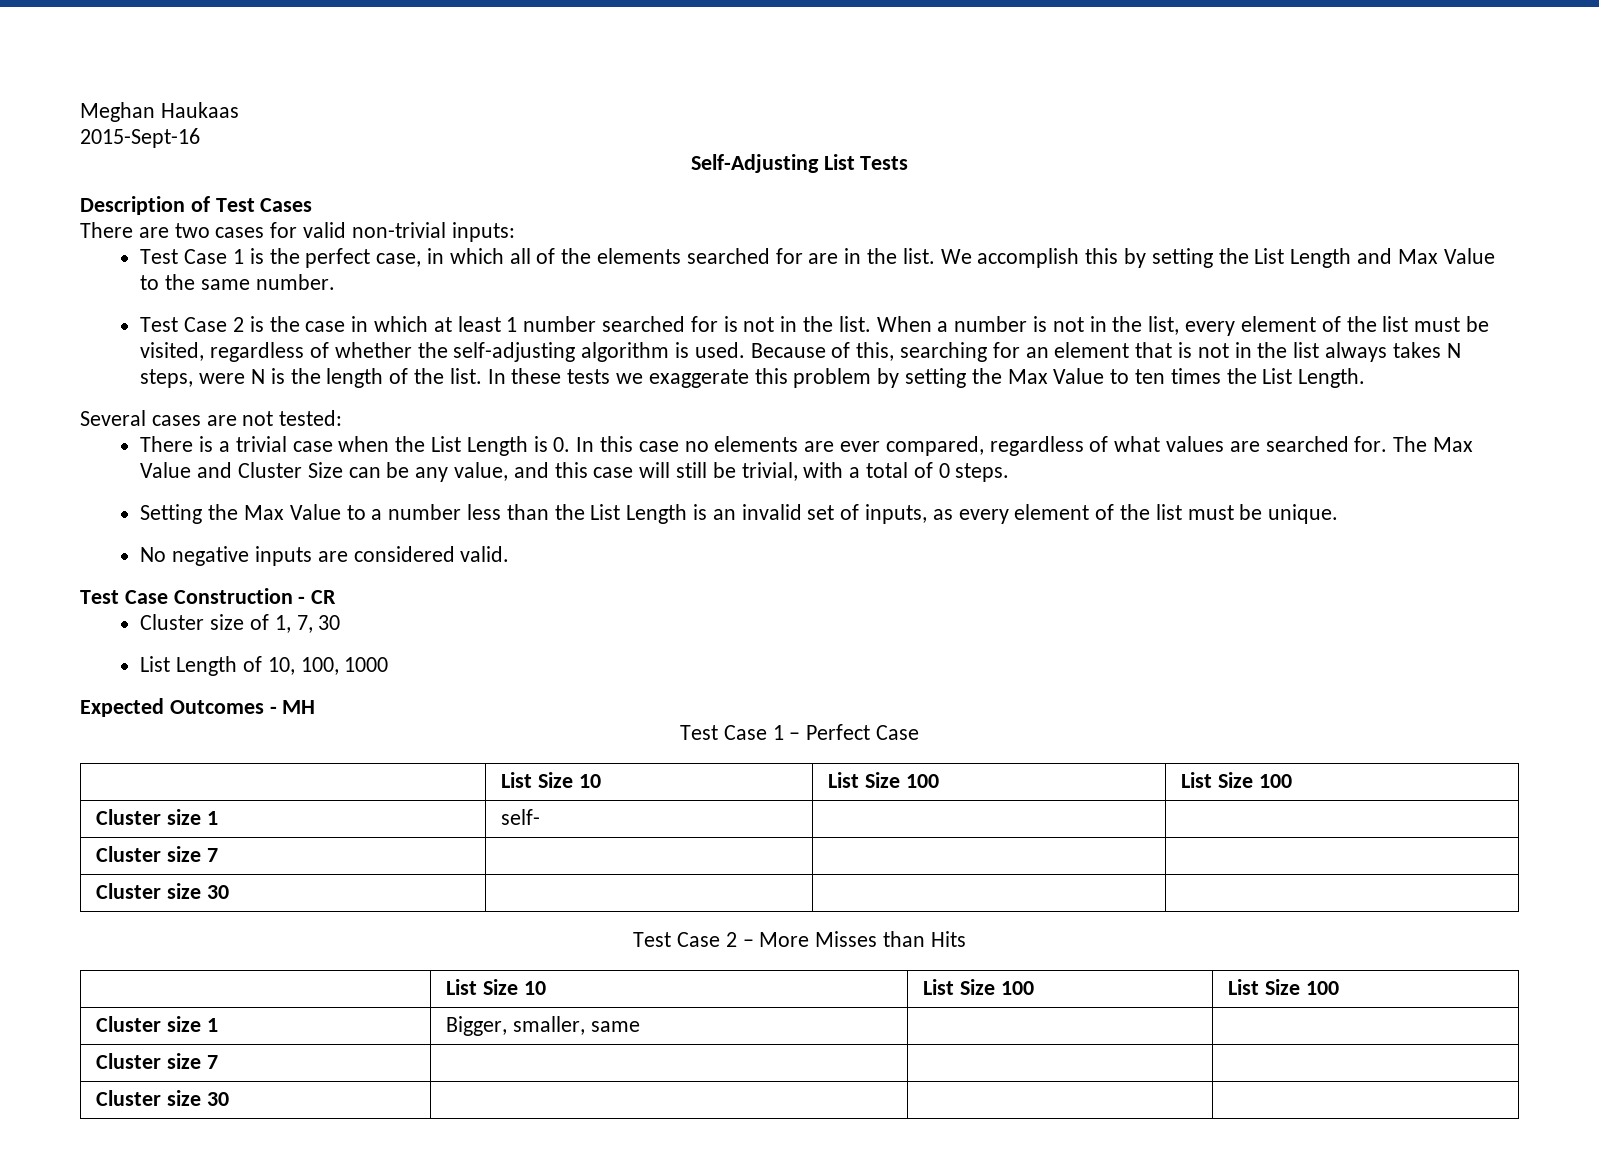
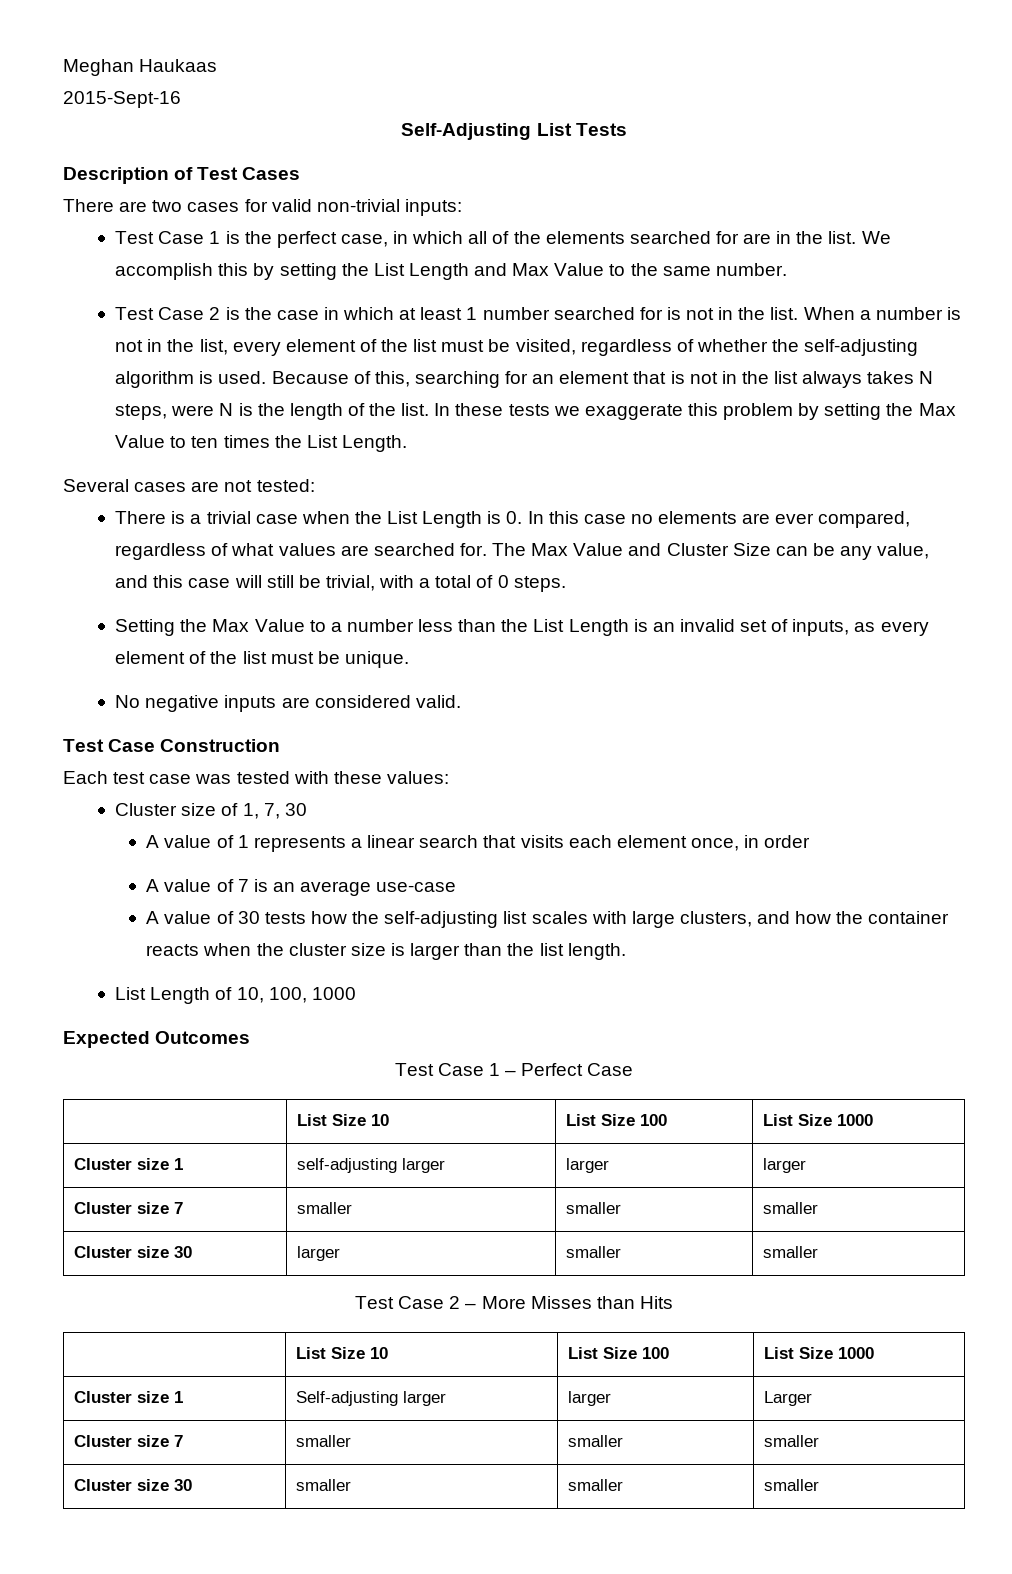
- Test Case Construction - CR
+ Test Case Construction
+ Each test case was tested with these values:
+ A value of 1 represents a linear search that visits each element once, in order
+ A value of 7 is an average use-case
+ A value of 30 tests how the self-adjusting list scales with large clusters, and how the container reacts when the cluster size is larger than the list length.
- Expected Outcomes - MH
+ Expected Outcomes
  Test Case 1 – Perfect Case
- | List Size 10 | List Size 100 | List Size 100
- Cluster size 1 | self- | |
- Cluster size 7 | | |
- Cluster size 30 | | |
+ | List Size 10 | List Size 100 | List Size 1000
+ Cluster size 1 | self-adjusting larger | larger | larger
+ Cluster size 7 | smaller | smaller | smaller
+ Cluster size 30 | larger | smaller | smaller
  Test Case 2 – More Misses than Hits
- | List Size 10 | List Size 100 | List Size 100
- Cluster size 1 | Bigger, smaller, same | |
- Cluster size 7 | | |
- Cluster size 30 | | |
+ | List Size 10 | List Size 100 | List Size 1000
+ Cluster size 1 | Self-adjusting larger | larger | Larger
+ Cluster size 7 | smaller | smaller | smaller
+ Cluster size 30 | smaller | smaller | smaller

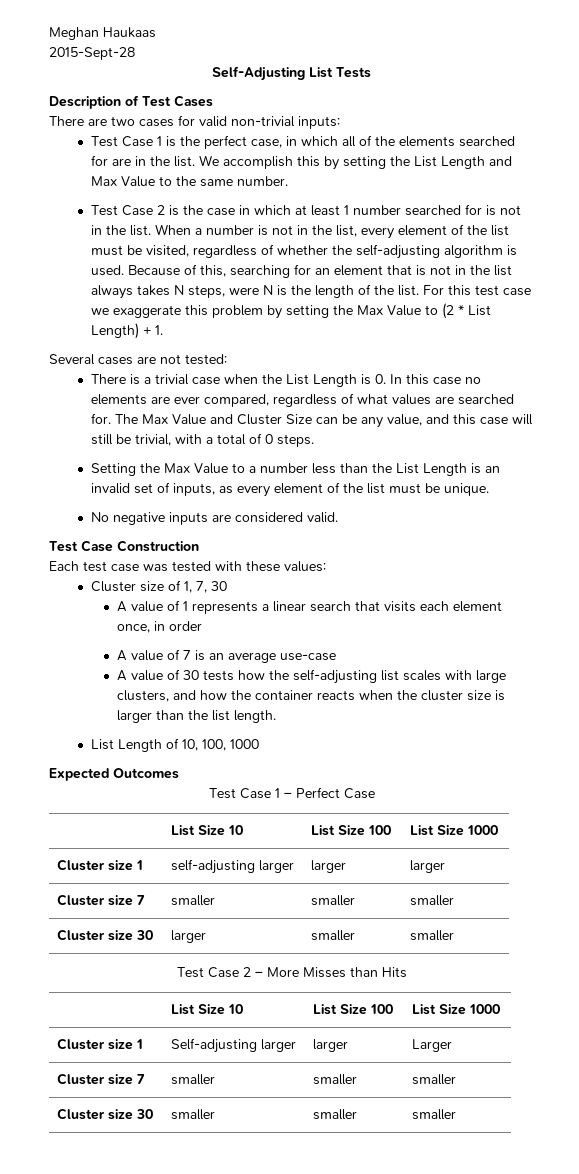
- 2015-Sept-16
+ 2015-Sept-28
- In these tests we exaggerate this problem by setting the Max Value to ten times the List Length.
+ For this test case we exaggerate this problem by setting the Max Value to (2 * List Length) + 1.

